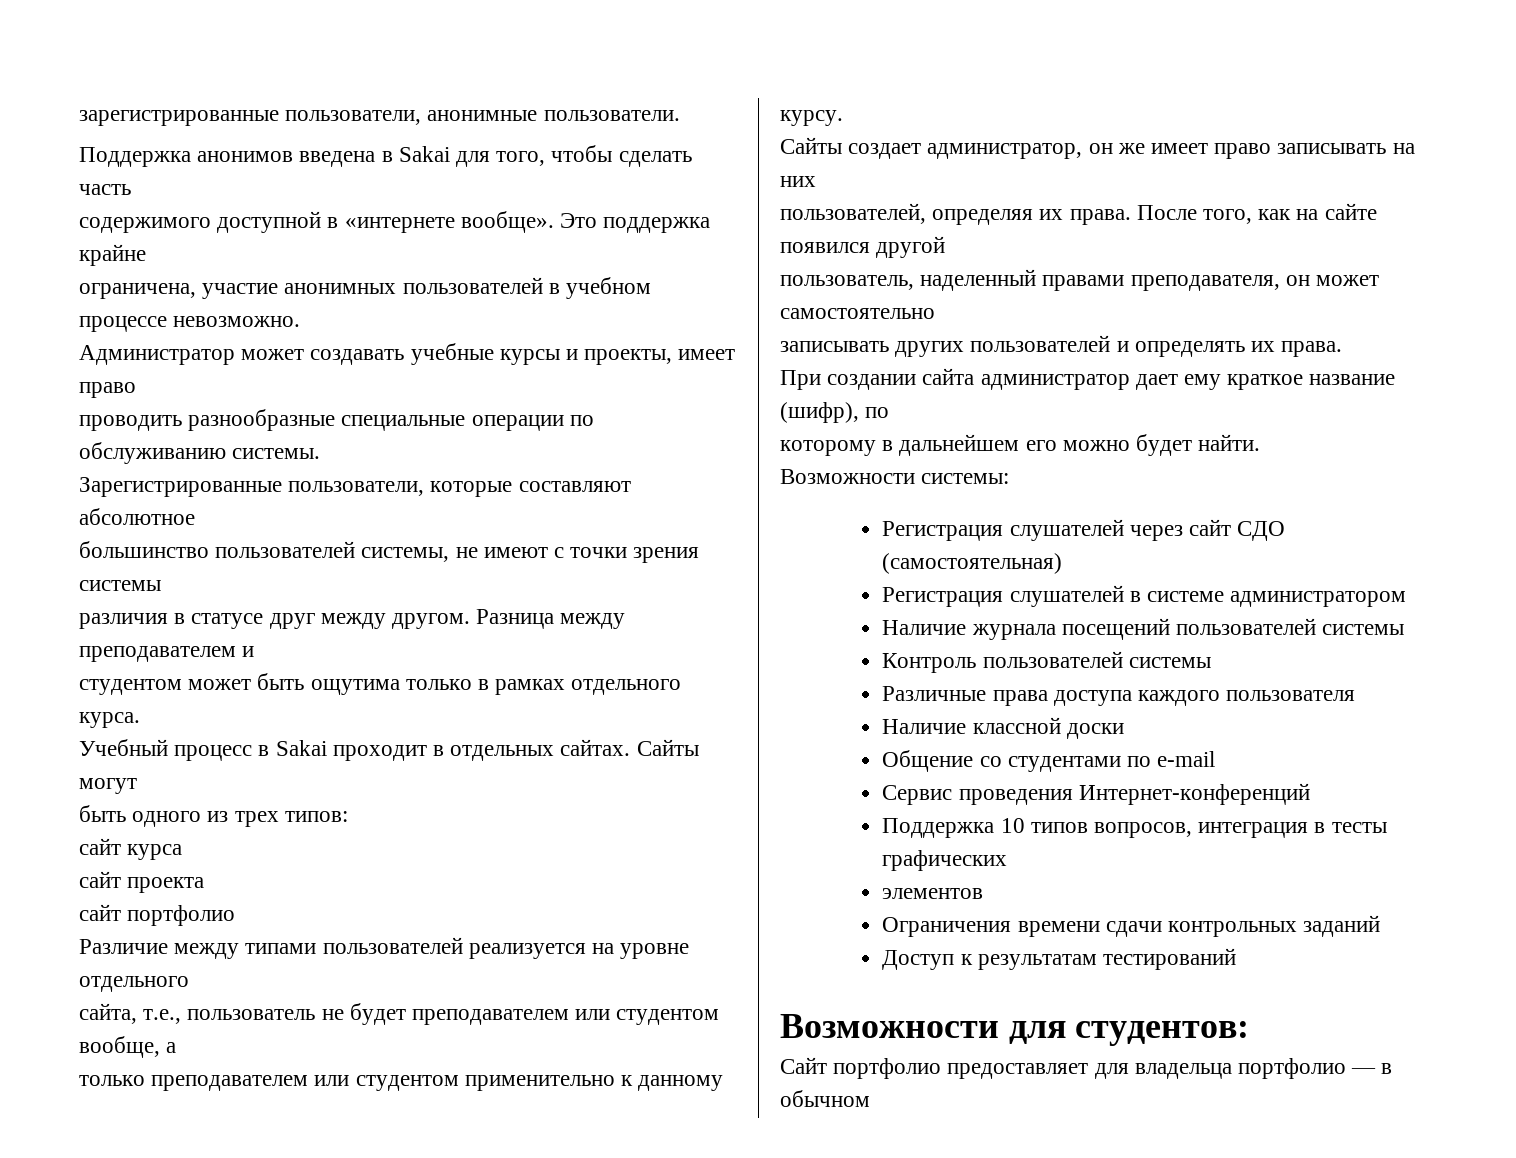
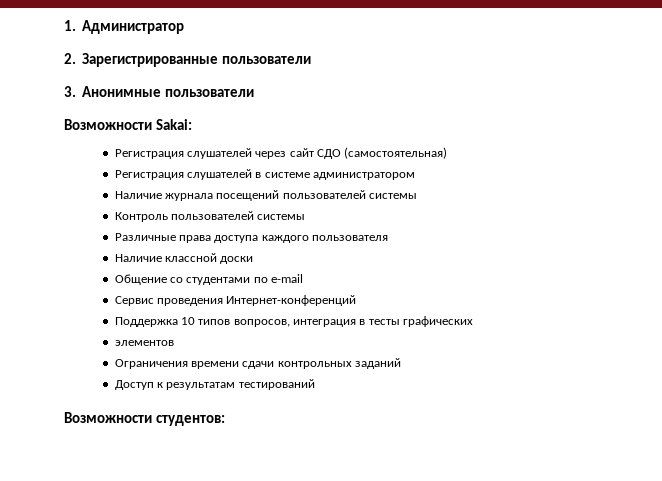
- зарегистрированные пользователи, анонимные пользователи.
- Поддержка анонимов введена в Sakai для того, чтобы сделать часть
- содержимого доступной в «интернете вообще». Это поддержка крайне
- ограничена, участие анонимных пользователей в учебном процессе невозможно.
- Администратор может создавать учебные курсы и проекты, имеет право
- проводить разнообразные специальные операции по обслуживанию системы.
- Зарегистрированные пользователи, которые составляют абсолютное
- большинство пользователей системы, не имеют с точки зрения системы
- различия в статусе друг между другом. Разница между преподавателем и
- студентом может быть ощутима только в рамках отдельного курса.
- Учебный процесс в Sakai проходит в отдельных сайтах. Сайты могут
- быть одного из трех типов:
- сайт курса
- сайт проекта
- сайт портфолио
- Различие между типами пользователей реализуется на уровне отдельного
- сайта, т.е., пользователь не будет преподавателем или студентом вообще, а
- только преподавателем или студентом применительно к данному курсу.
- Сайты создает администратор, он же имеет право записывать на них
- пользователей, определяя их права. После того, как на сайте появился другой
- пользователь, наделенный правами преподавателя, он может самостоятельно
- записывать других пользователей и определять их права.
- При создании сайта администратор дает ему краткое название (шифр), по
- которому в дальнейшем его можно будет найти.
- Возможности системы:
+ 1. Администратор
+ 2. Зарегистрированные пользователи
+ 3. Анонимные пользователи
+ Возможности Sakai:
- Возможности для студентов:
+ Возможности студентов:
- Сайт портфолио предоставляет для владельца портфолио — в обычном

